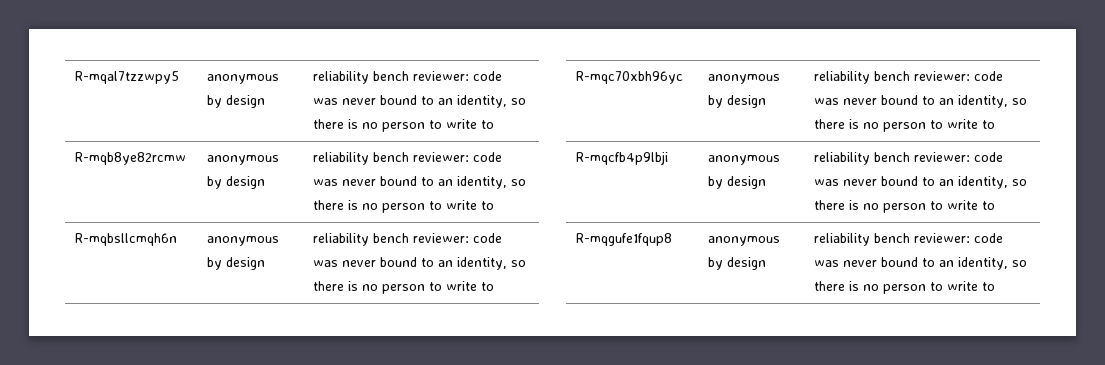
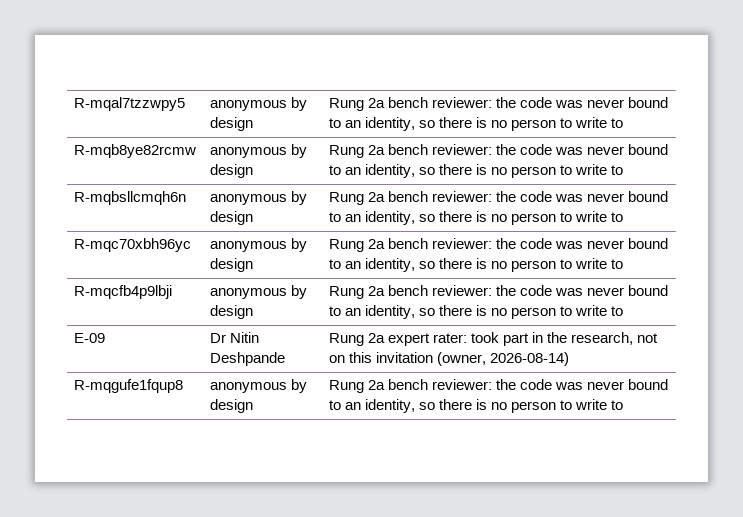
- R-mqal7tzzwpy5 | anonymous by design | reliability bench reviewer: code was never bound to an identity, so there is no person to write to
+ R-mqal7tzzwpy5 | anonymous by design | Rung 2a bench reviewer: the code was never bound to an identity, so there is no person to write to
- R-mqb8ye82rcmw | anonymous by design | reliability bench reviewer: code was never bound to an identity, so there is no person to write to
+ R-mqb8ye82rcmw | anonymous by design | Rung 2a bench reviewer: the code was never bound to an identity, so there is no person to write to
- R-mqbsllcmqh6n | anonymous by design | reliability bench reviewer: code was never bound to an identity, so there is no person to write to
+ R-mqbsllcmqh6n | anonymous by design | Rung 2a bench reviewer: the code was never bound to an identity, so there is no person to write to
- R-mqc70xbh96yc | anonymous by design | reliability bench reviewer: code was never bound to an identity, so there is no person to write to
+ R-mqc70xbh96yc | anonymous by design | Rung 2a bench reviewer: the code was never bound to an identity, so there is no person to write to
- R-mqcfb4p9lbji | anonymous by design | reliability bench reviewer: code was never bound to an identity, so there is no person to write to
+ R-mqcfb4p9lbji | anonymous by design | Rung 2a bench reviewer: the code was never bound to an identity, so there is no person to write to
+ E-09 | Dr Nitin Deshpande | Rung 2a expert rater: took part in the research, not on this invitation (owner, 2026-08-14)
- R-mqgufe1fqup8 | anonymous by design | reliability bench reviewer: code was never bound to an identity, so there is no person to write to
+ R-mqgufe1fqup8 | anonymous by design | Rung 2a bench reviewer: the code was never bound to an identity, so there is no person to write to

